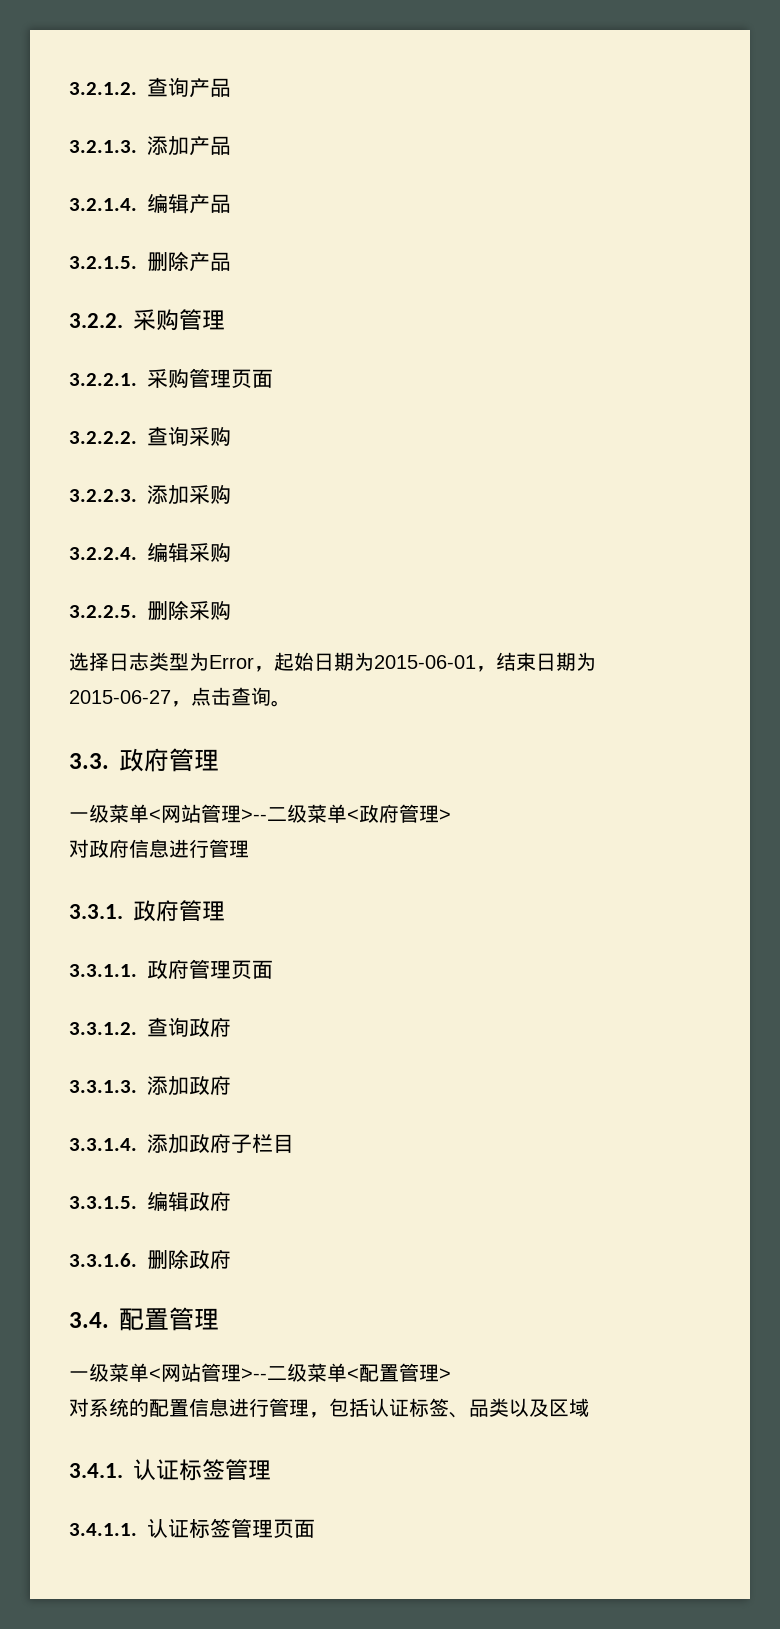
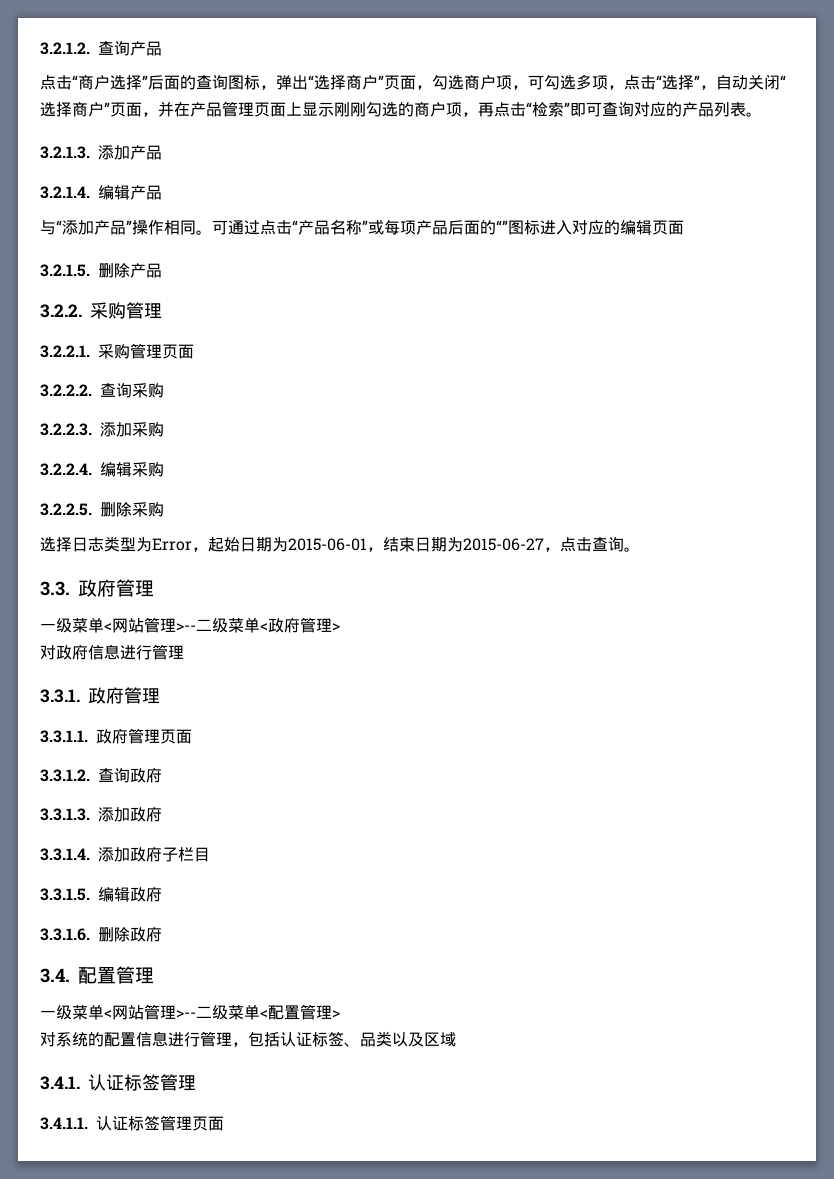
+ 点击“商户选择”后面的查询图标，弹出“选择商户”页面，勾选商户项，可勾选多项，点击“选择”，自动关闭“选择商户”页面，并在产品管理页面上显示刚刚勾选的商户项，再点击“检索”即可查询对应的产品列表。
+ 与“添加产品”操作相同。可通过点击“产品名称”或每项产品后面的“”图标进入对应的编辑页面

